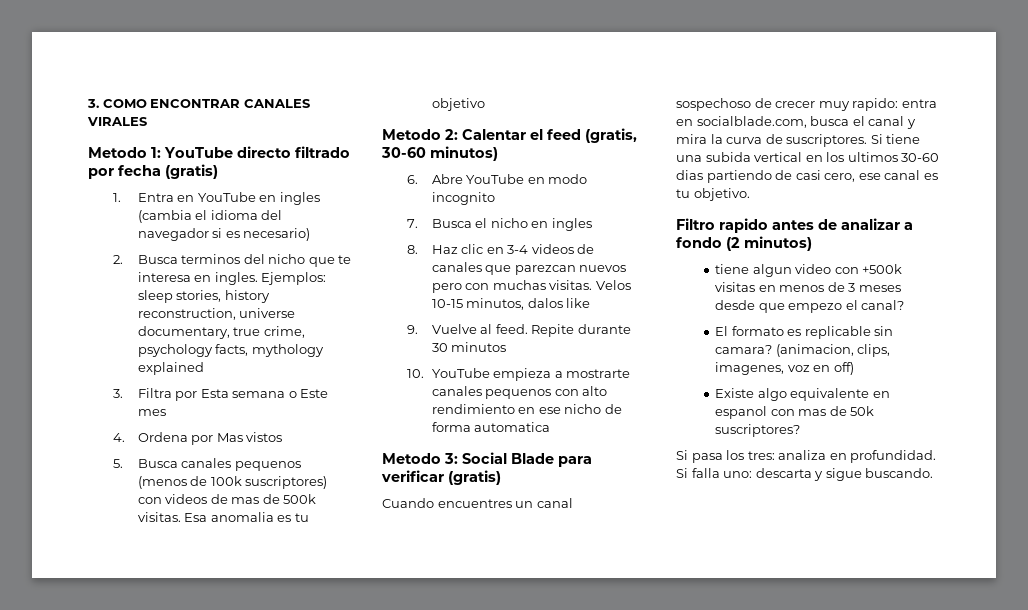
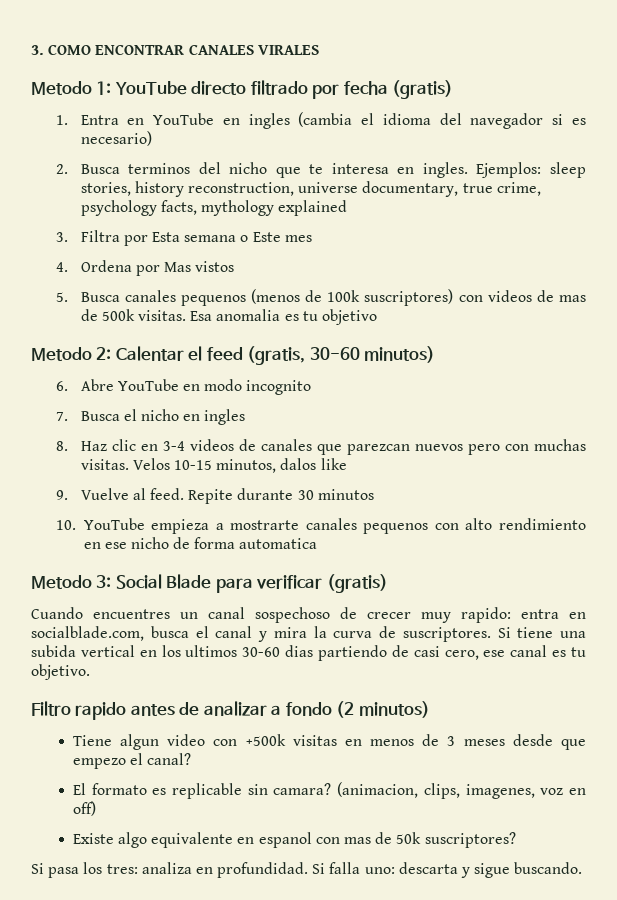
- tiene algun video con +500k visitas en menos de 3 meses desde que empezo el canal?
+ Tiene algun video con +500k visitas en menos de 3 meses desde que empezo el canal?

